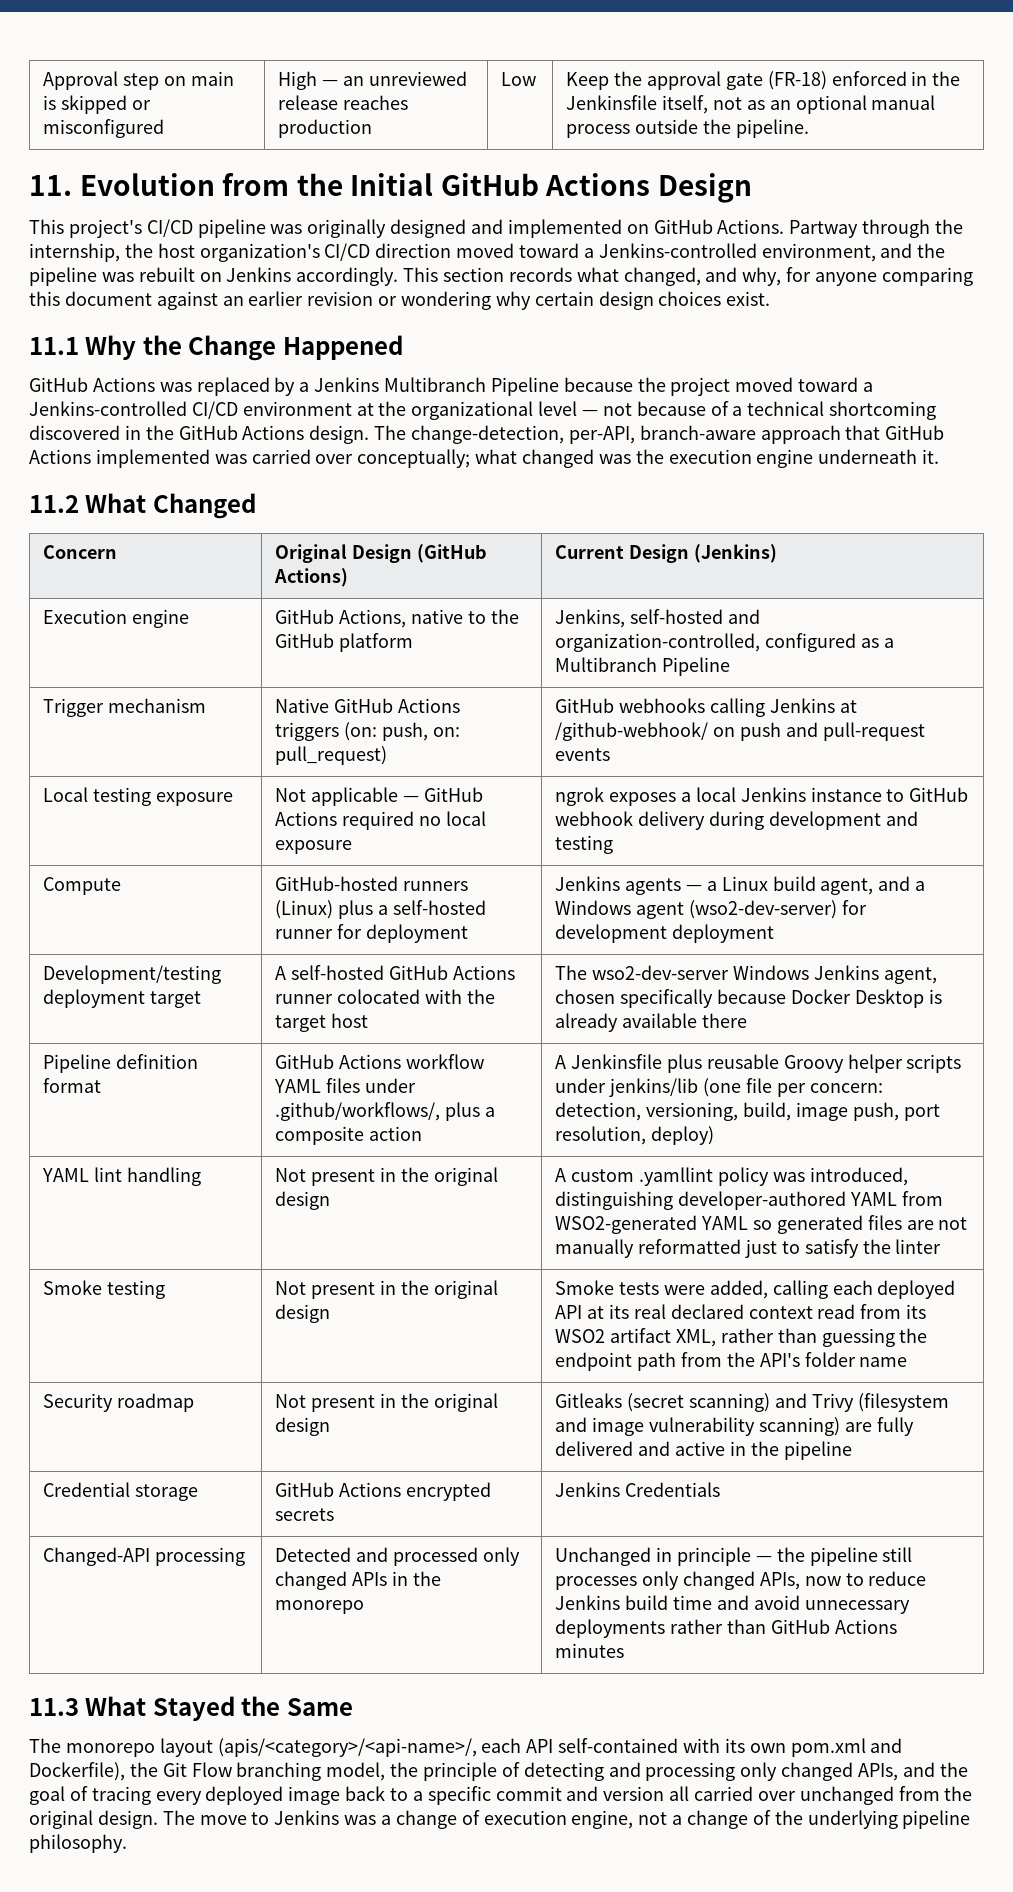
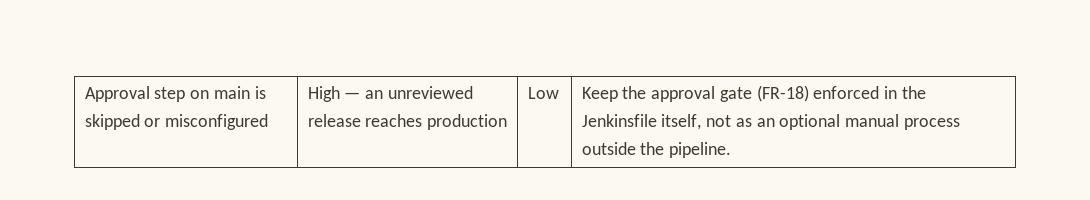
- 11. Evolution from the Initial GitHub Actions Design
- This project's CI/CD pipeline was originally designed and implemented on GitHub Actions. Partway through the internship, the host organization's CI/CD direction moved toward a Jenkins-controlled environment, and the pipeline was rebuilt on Jenkins accordingly. This section records what changed, and why, for anyone comparing this document against an earlier revision or wondering why certain design choices exist.
- 11.1 Why the Change Happened
- GitHub Actions was replaced by a Jenkins Multibranch Pipeline because the project moved toward a Jenkins-controlled CI/CD environment at the organizational level — not because of a technical shortcoming discovered in the GitHub Actions design. The change-detection, per-API, branch-aware approach that GitHub Actions implemented was carried over conceptually; what changed was the execution engine underneath it.
- 11.2 What Changed
- Concern | Original Design (GitHub Actions) | Current Design (Jenkins)
- Execution engine | GitHub Actions, native to the GitHub platform | Jenkins, self-hosted and organization-controlled, configured as a Multibranch Pipeline
- Trigger mechanism | Native GitHub Actions triggers (on: push, on: pull_request) | GitHub webhooks calling Jenkins at /github-webhook/ on push and pull-request events
- Local testing exposure | Not applicable — GitHub Actions required no local exposure | ngrok exposes a local Jenkins instance to GitHub webhook delivery during development and testing
- Compute | GitHub-hosted runners (Linux) plus a self-hosted runner for deployment | Jenkins agents — a Linux build agent, and a Windows agent (wso2-dev-server) for development deployment
- Development/testing deployment target | A self-hosted GitHub Actions runner colocated with the target host | The wso2-dev-server Windows Jenkins agent, chosen specifically because Docker Desktop is already available there
- Pipeline definition format | GitHub Actions workflow YAML files under .github/workflows/, plus a composite action | A Jenkinsfile plus reusable Groovy helper scripts under jenkins/lib (one file per concern: detection, versioning, build, image push, port resolution, deploy)
- YAML lint handling | Not present in the original design | A custom .yamllint policy was introduced, distinguishing developer-authored YAML from WSO2-generated YAML so generated files are not manually reformatted just to satisfy the linter
- Smoke testing | Not present in the original design | Smoke tests were added, calling each deployed API at its real declared context read from its WSO2 artifact XML, rather than guessing the endpoint path from the API's folder name
- Security roadmap | Not present in the original design | Gitleaks (secret scanning) and Trivy (filesystem and image vulnerability scanning) are fully delivered and active in the pipeline
- Credential storage | GitHub Actions encrypted secrets | Jenkins Credentials
- Changed-API processing | Detected and processed only changed APIs in the monorepo | Unchanged in principle — the pipeline still processes only changed APIs, now to reduce Jenkins build time and avoid unnecessary deployments rather than GitHub Actions minutes
- 11.3 What Stayed the Same
- The monorepo layout (apis/<category>/<api-name>/, each API self-contained with its own pom.xml and Dockerfile), the Git Flow branching model, the principle of detecting and processing only changed APIs, and the goal of tracing every deployed image back to a specific commit and version all carried over unchanged from the original design. The move to Jenkins was a change of execution engine, not a change of the underlying pipeline philosophy.

